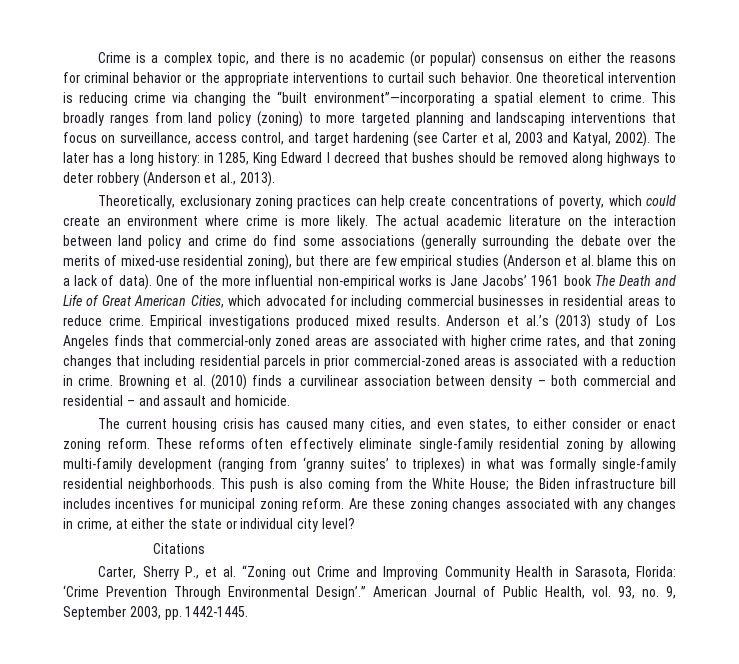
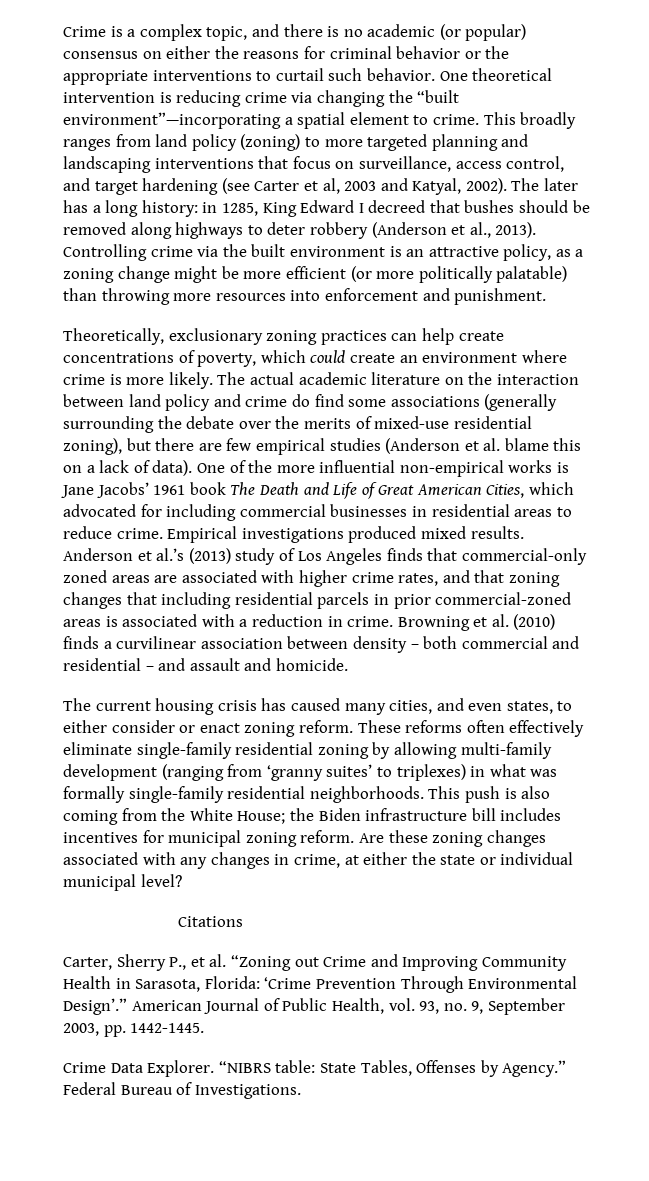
+ Controlling crime via the built environment is an attractive policy, as a zoning change might be more efficient (or more politically palatable) than throwing more resources into enforcement and punishment.
- Are these zoning changes associated with any changes in crime, at either the state or individual city level?
+ Are these zoning changes associated with any changes in crime, at either the state or individual municipal level?
+ Crime Data Explorer. “NIBRS table: State Tables, Offenses by Agency.” Federal Bureau of Investigations.

